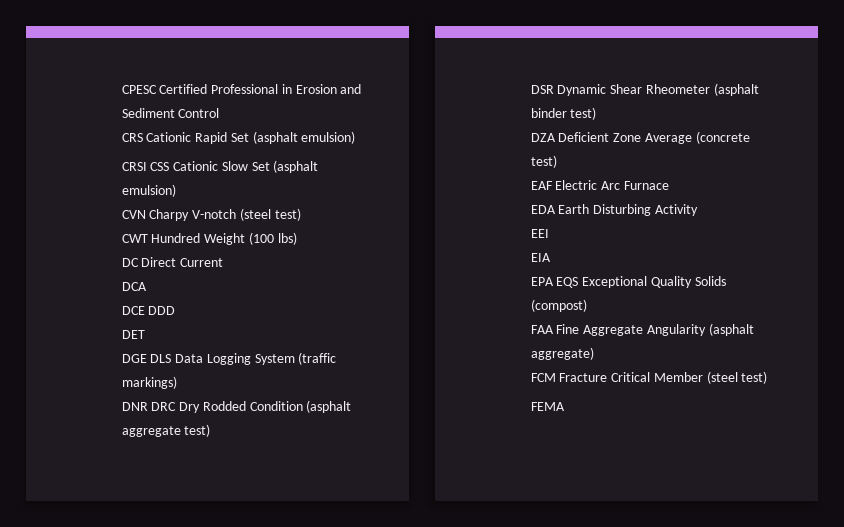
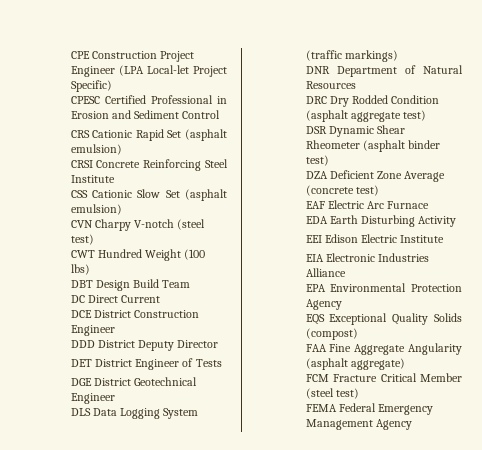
+ CPE Construction Project Engineer (LPA Local-let Project Specific)
- CRSI CSS Cationic Slow Set (asphalt emulsion)
+ CRSI Concrete Reinforcing Steel Institute
+ CSS Cationic Slow Set (asphalt emulsion)
+ DBT Design Build Team
- DCA
- DCE DDD
- DET
- DGE DLS Data Logging System (traffic markings)
+ DCE District Construction Engineer
+ DDD District Deputy Director
+ DET District Engineer of Tests
+ DGE District Geotechnical Engineer
+ DLS Data Logging System (traffic markings)
- DNR DRC Dry Rodded Condition (asphalt aggregate test)
+ DNR Department of Natural Resources
+ DRC Dry Rodded Condition (asphalt aggregate test)
- EEI
- EIA
- EPA EQS Exceptional Quality Solids (compost)
+ EEI Edison Electric Institute
+ EIA Electronic Industries Alliance
+ EPA Environmental Protection Agency
+ EQS Exceptional Quality Solids (compost)
- FEMA
+ FEMA Federal Emergency Management Agency

